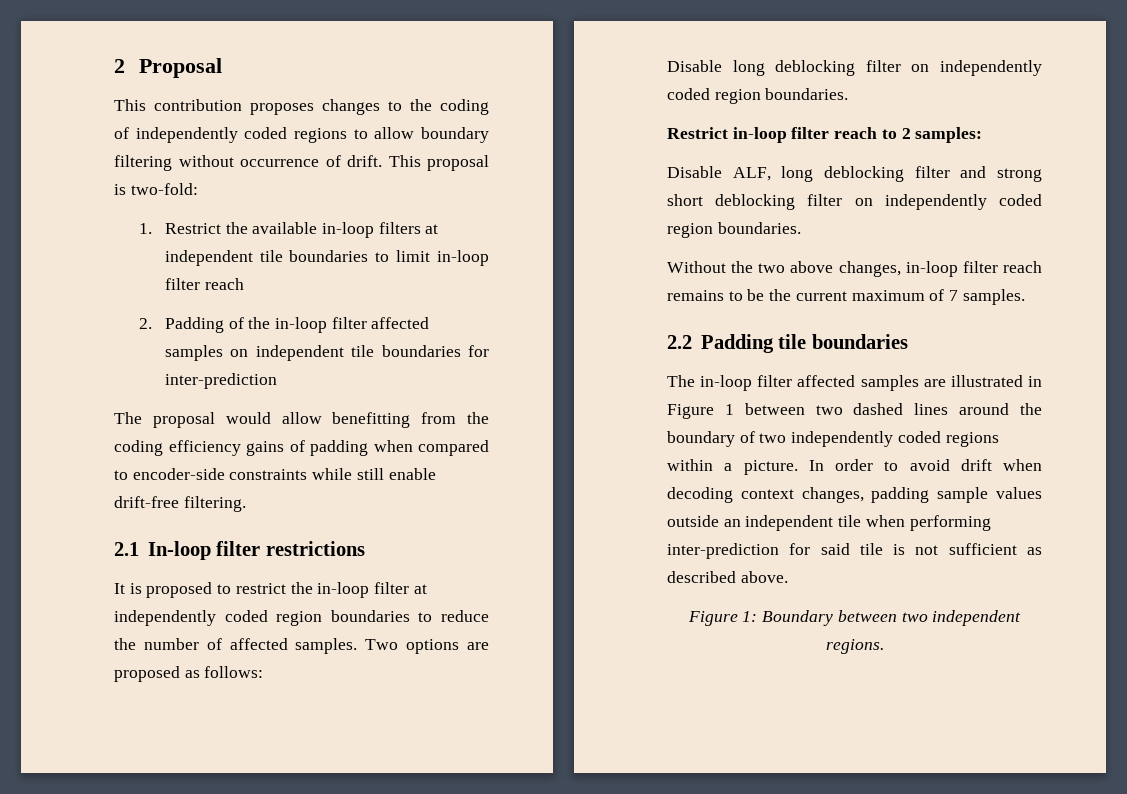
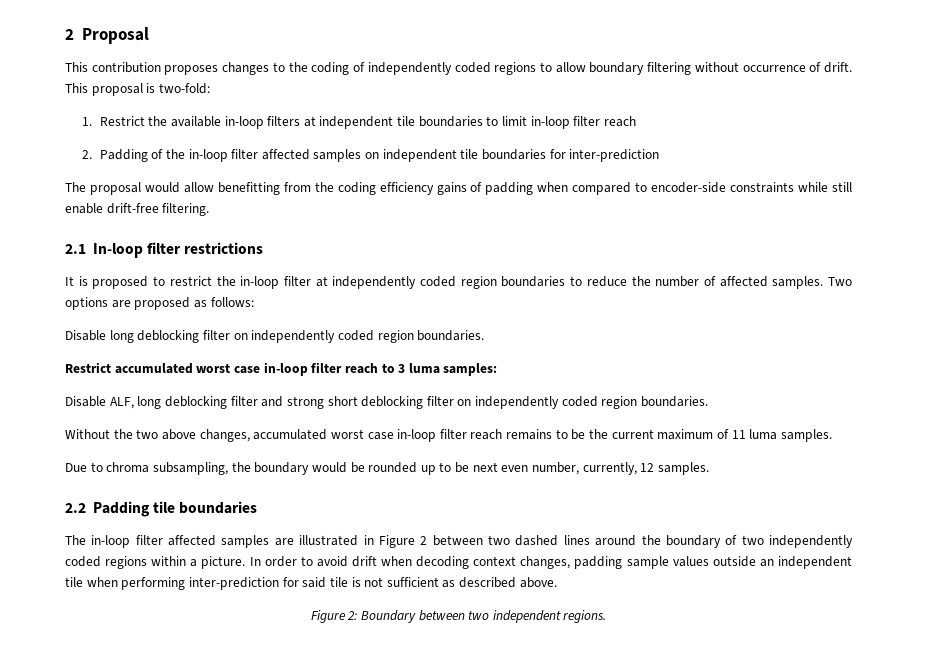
- Restrict in-loop filter reach to 2 samples:
+ Restrict accumulated worst case in-loop filter reach to 3 luma samples:
- Without the two above changes, in-loop filter reach remains to be the current maximum of 7 samples.
+ Without the two above changes, accumulated worst case in-loop filter reach remains to be the current maximum of 11 luma samples.
+ Due to chroma subsampling, the boundary would be rounded up to be next even number, currently, 12 samples.
- The in-loop filter affected samples are illustrated in Figure 1 between two dashed lines around the boundary of two independently coded regions within a picture.
+ The in-loop filter affected samples are illustrated in Figure 2 between two dashed lines around the boundary of two independently coded regions within a picture.
- Figure 1: Boundary between two independent regions.
+ Figure 2: Boundary between two independent regions.

